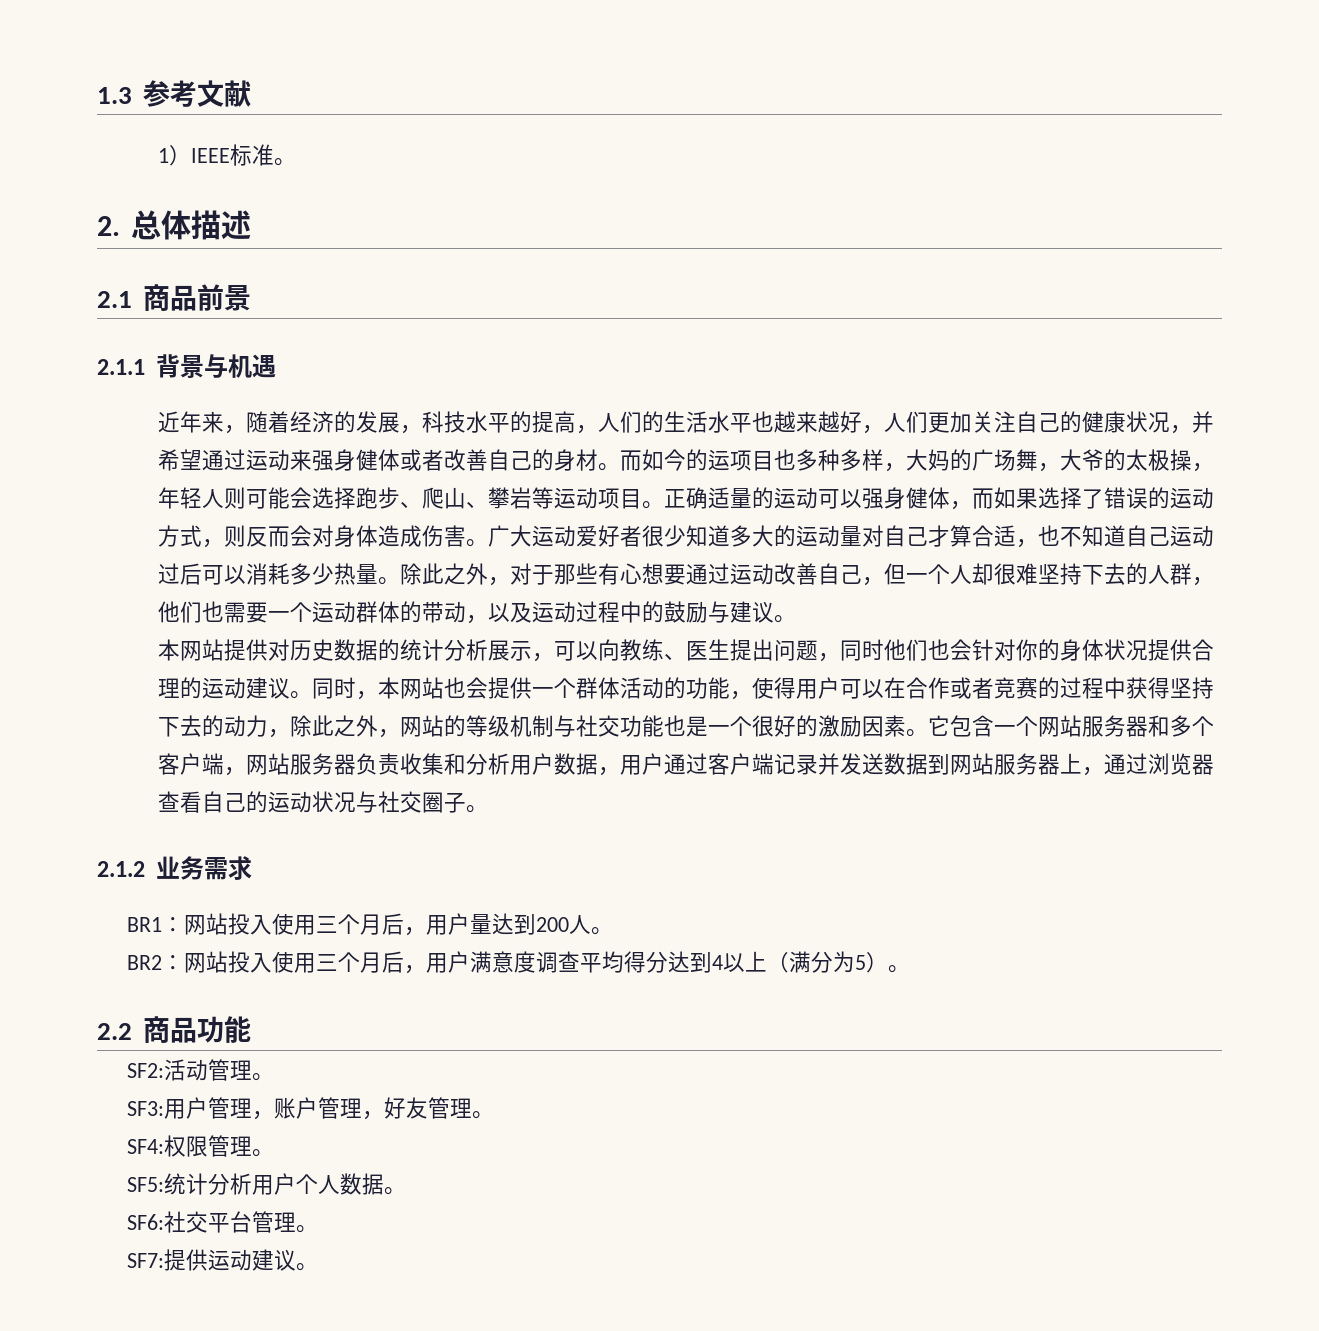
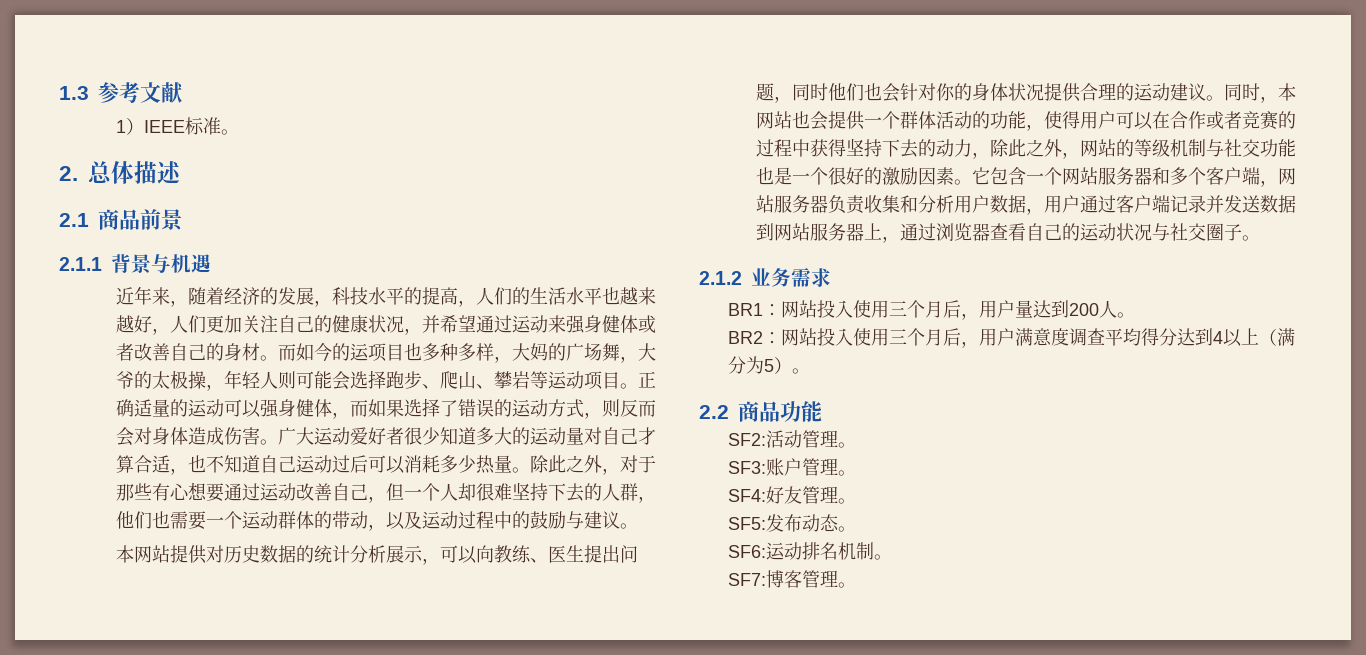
- SF3:用户管理，账户管理，好友管理。
+ SF3:账户管理。
+ SF4:好友管理。
- SF4:权限管理。
- SF5:统计分析用户个人数据。
- SF6:社交平台管理。
- SF7:提供运动建议。
+ SF5:发布动态。
+ SF6:运动排名机制。
+ SF7:博客管理。

